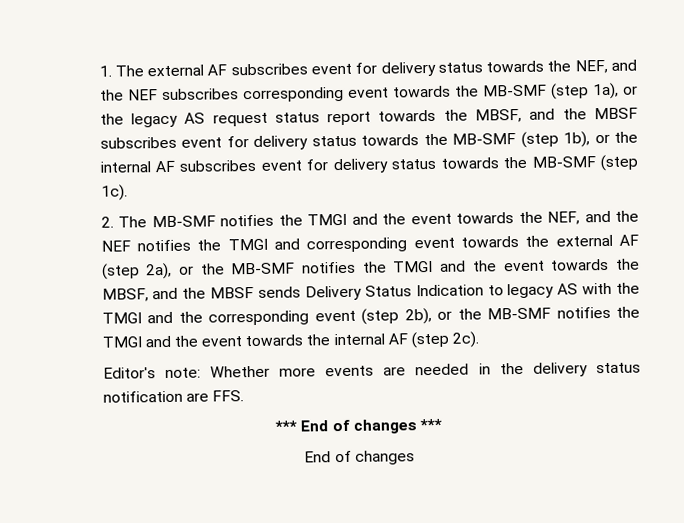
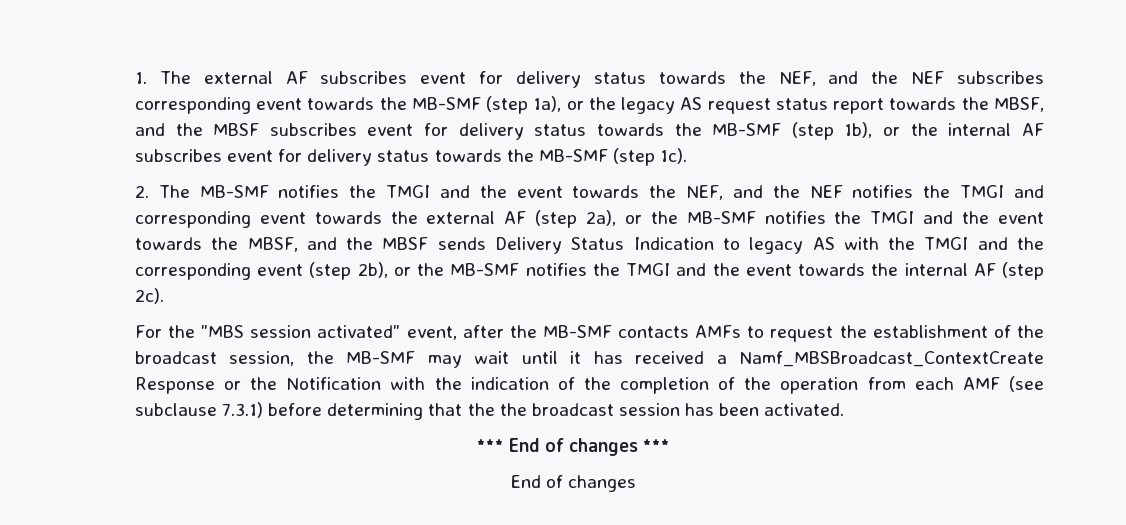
- Editor's note: Whether more events are needed in the delivery status notification are FFS.
+ For the "MBS session activated" event, after the MB-SMF contacts AMFs to request the establishment of the broadcast session, the MB-SMF may wait until it has received a Namf_MBSBroadcast_ContextCreate Response or the Notification with the indication of the completion of the operation from each AMF (see subclause 7.3.1) before determining that the the broadcast session has been activated.

